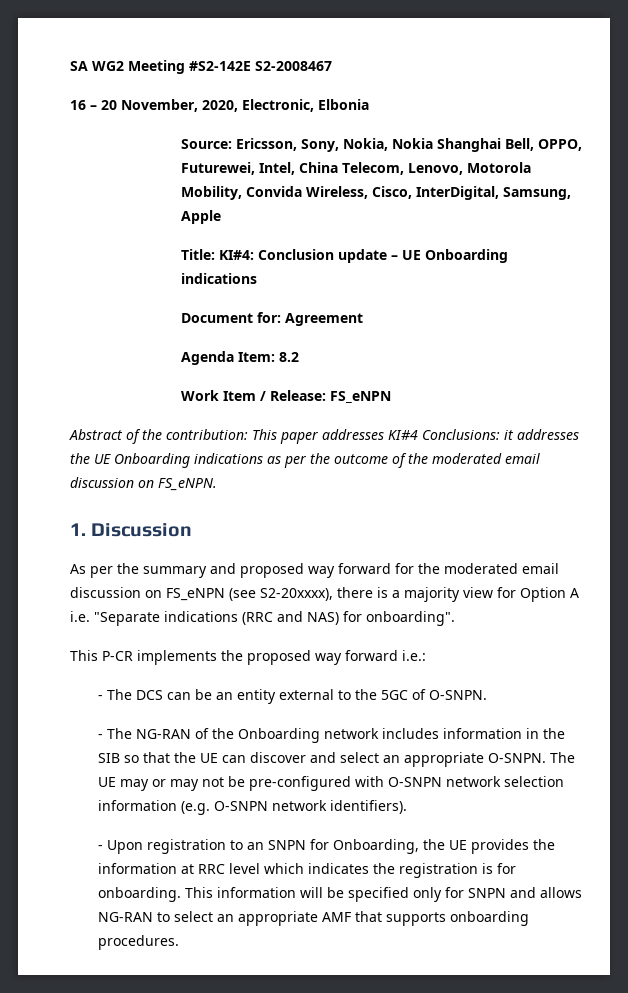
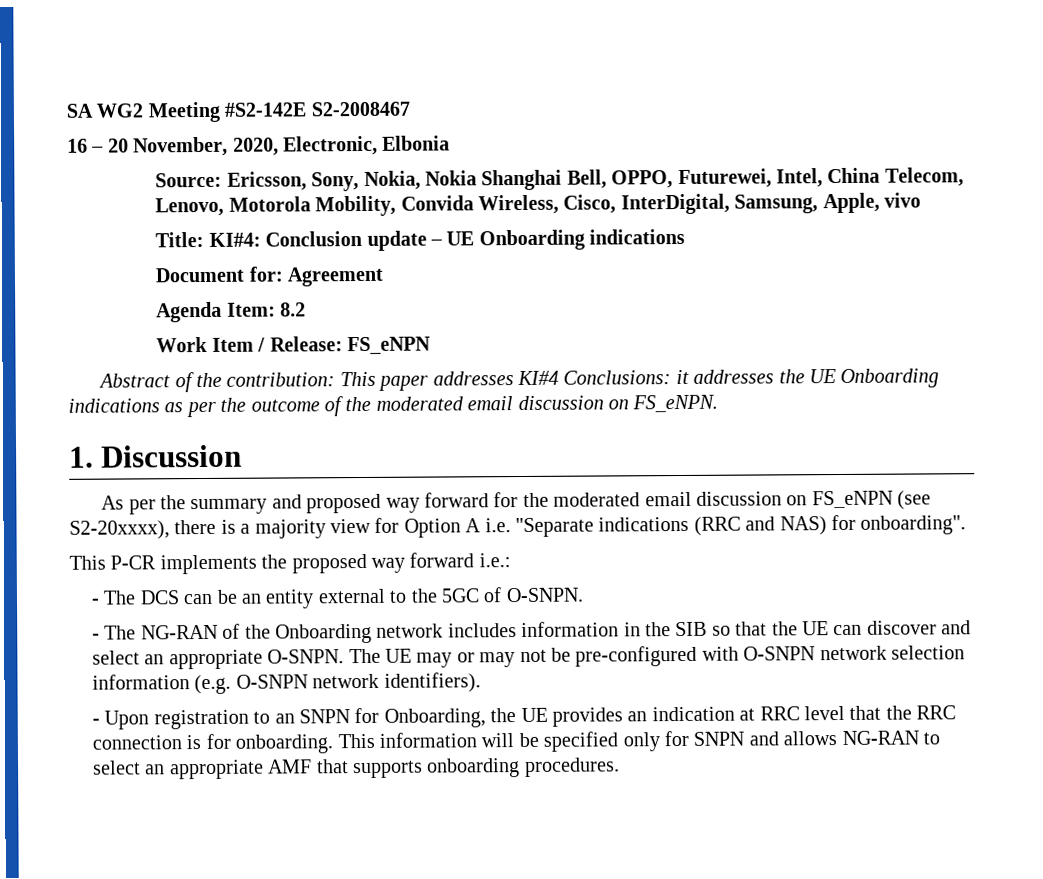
- Source: Ericsson, Sony, Nokia, Nokia Shanghai Bell, OPPO, Futurewei, Intel, China Telecom, Lenovo, Motorola Mobility, Convida Wireless, Cisco, InterDigital, Samsung, Apple
+ Source: Ericsson, Sony, Nokia, Nokia Shanghai Bell, OPPO, Futurewei, Intel, China Telecom, Lenovo, Motorola Mobility, Convida Wireless, Cisco, InterDigital, Samsung, Apple, vivo
- - Upon registration to an SNPN for Onboarding, the UE provides the information at RRC level which indicates the registration is for onboarding.
+ - Upon registration to an SNPN for Onboarding, the UE provides an indication at RRC level that the RRC connection is for onboarding.

